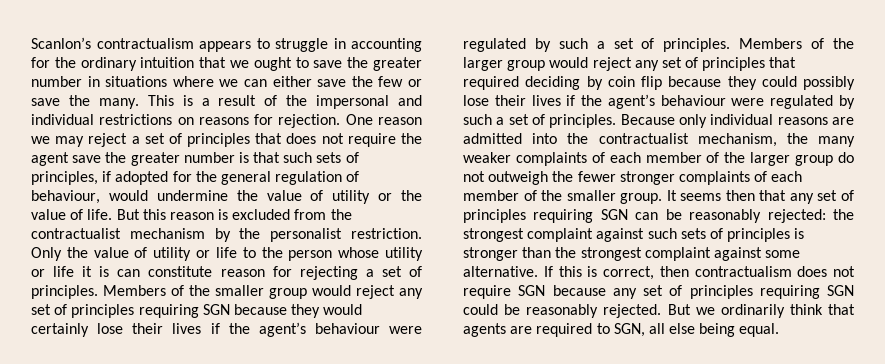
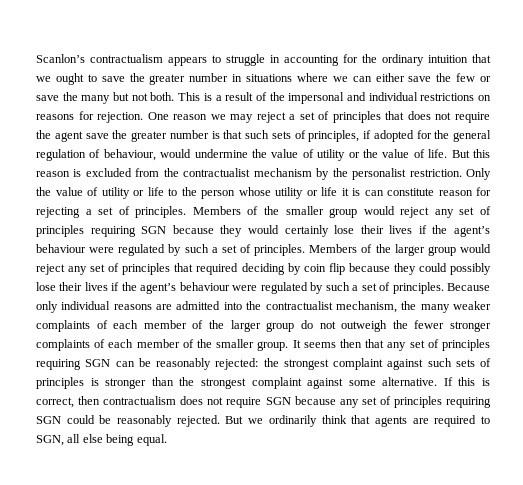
- Scanlon’s contractualism appears to struggle in accounting for the ordinary intuition that we ought to save the greater number in situations where we can either save the few or save the many.
+ Scanlon’s contractualism appears to struggle in accounting for the ordinary intuition that we ought to save the greater number in situations where we can either save the few or save the many but not both.

